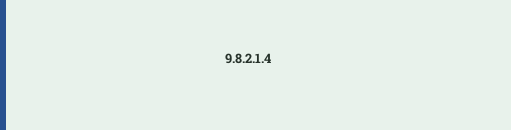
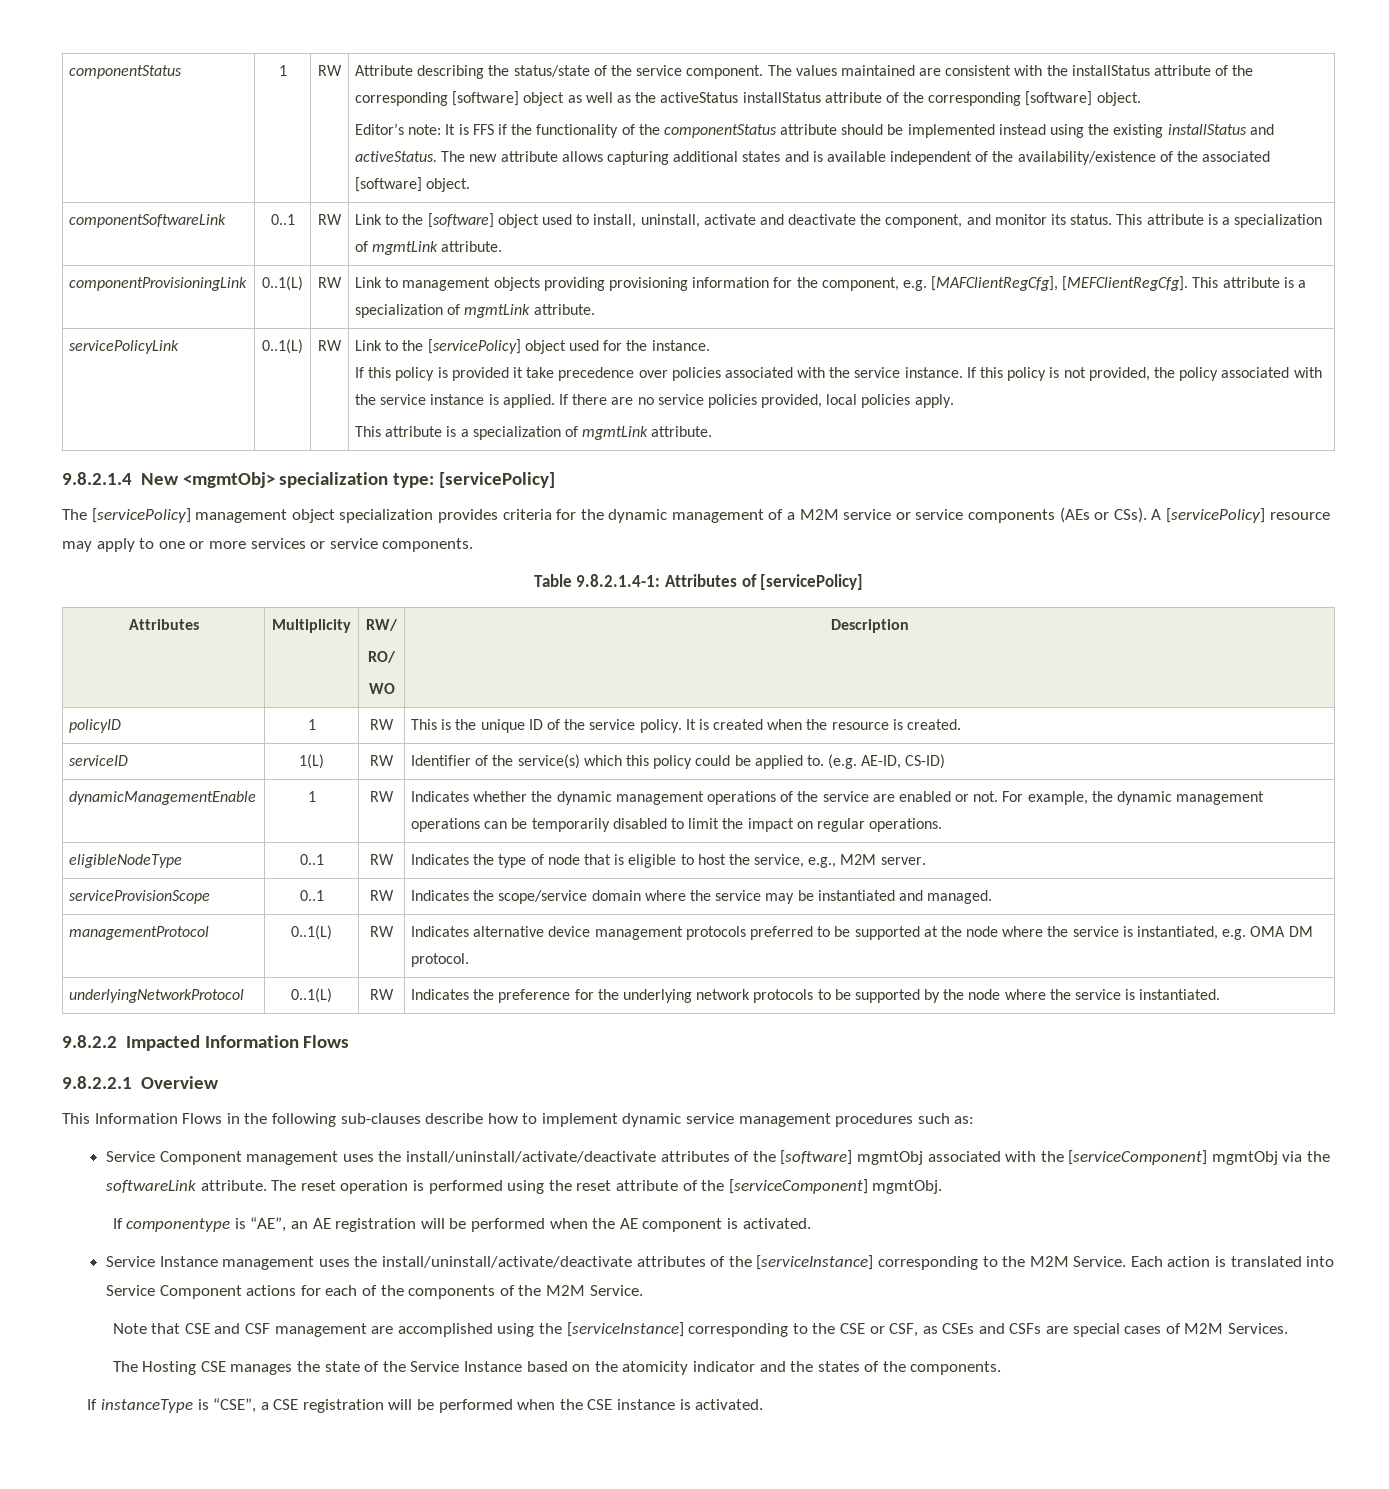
- 9.8.2.1.4
+ componentStatus | 1 | RW | Attribute describing the status/state of the service component. The values maintained are consistent with the installStatus attribute of the corresponding [software] object as well as the activeStatus installStatus attribute of the corresponding [software] object.
+ Editor’s note: It is FFS if the functionality of the componentStatus attribute should be implemented instead using the existing installStatus and activeStatus. The new attribute allows capturing additional states and is available independent of the availability/existence of the associated [software] object.
+ componentSoftwareLink | 0..1 | RW | Link to the [software] object used to install, uninstall, activate and deactivate the component, and monitor its status. This attribute is a specialization of mgmtLink attribute.
+ componentProvisioningLink | 0..1(L) | RW | Link to management objects providing provisioning information for the component, e.g. [MAFClientRegCfg], [MEFClientRegCfg]. This attribute is a specialization of mgmtLink attribute.
+ servicePolicyLink | 0..1(L) | RW | Link to the [servicePolicy] object used for the instance.
+ If this policy is provided it take precedence over policies associated with the service instance. If this policy is not provided, the policy associated with the service instance is applied. If there are no service policies provided, local policies apply.
+ This attribute is a specialization of mgmtLink attribute.
+ 9.8.2.1.4 New <mgmtObj> specialization type: [servicePolicy]
+ The [servicePolicy] management object specialization provides criteria for the dynamic management of a M2M service or service components (AEs or CSs). A [servicePolicy] resource may apply to one or more services or service components.
+ Table 9.8.2.1.4-1: Attributes of [servicePolicy]
+ Attributes | Multiplicity | RW/
+ RO/
+ WO | Description
+ policyID | 1 | RW | This is the unique ID of the service policy. It is created when the resource is created.
+ serviceID | 1(L) | RW | Identifier of the service(s) which this policy could be applied to. (e.g. AE-ID, CS-ID)
+ dynamicManagementEnable | 1 | RW | Indicates whether the dynamic management operations of the service are enabled or not. For example, the dynamic management operations can be temporarily disabled to limit the impact on regular operations.
+ eligibleNodeType | 0..1 | RW | Indicates the type of node that is eligible to host the service, e.g., M2M server.
+ serviceProvisionScope | 0..1 | RW | Indicates the scope/service domain where the service may be instantiated and managed.
+ managementProtocol | 0..1(L) | RW | Indicates alternative device management protocols preferred to be supported at the node where the service is instantiated, e.g. OMA DM protocol.
+ underlyingNetworkProtocol | 0..1(L) | RW | Indicates the preference for the underlying network protocols to be supported by the node where the service is instantiated.
+ 9.8.2.2 Impacted Information Flows
+ 9.8.2.2.1 Overview
+ This Information Flows in the following sub-clauses describe how to implement dynamic service management procedures such as:
+ Service Component management uses the install/uninstall/activate/deactivate attributes of the [software] mgmtObj associated with the [serviceComponent] mgmtObj via the softwareLink attribute. The reset operation is performed using the reset attribute of the [serviceComponent] mgmtObj.
+ If componentype is “AE”, an AE registration will be performed when the AE component is activated.
+ Service Instance management uses the install/uninstall/activate/deactivate attributes of the [serviceInstance] corresponding to the M2M Service. Each action is translated into Service Component actions for each of the components of the M2M Service.
+ Note that CSE and CSF management are accomplished using the [serviceInstance] corresponding to the CSE or CSF, as CSEs and CSFs are special cases of M2M Services.
+ The Hosting CSE manages the state of the Service Instance based on the atomicity indicator and the states of the components.
+ If instanceType is “CSE”, a CSE registration will be performed when the CSE instance is activated.

